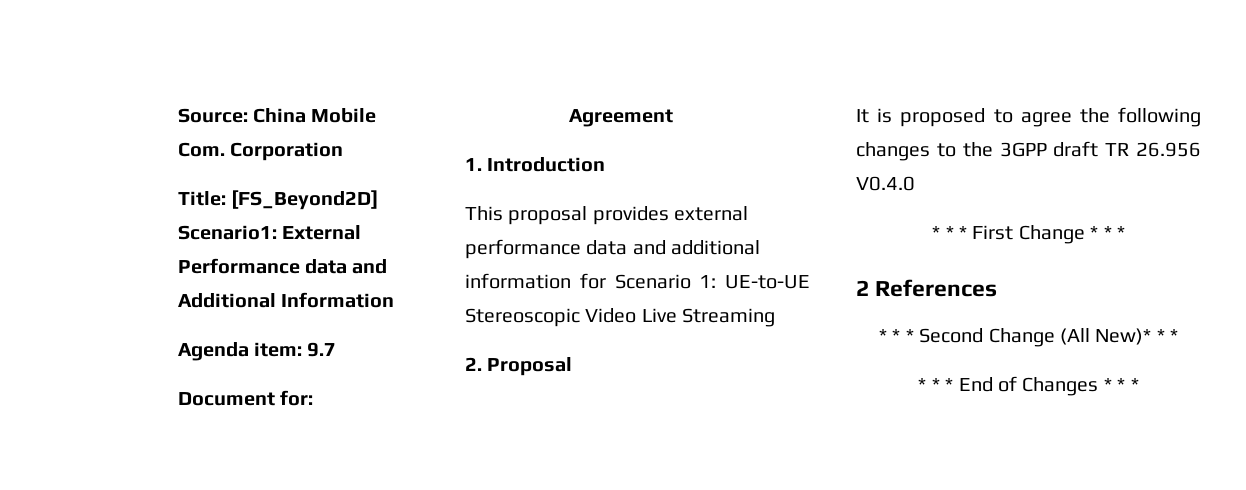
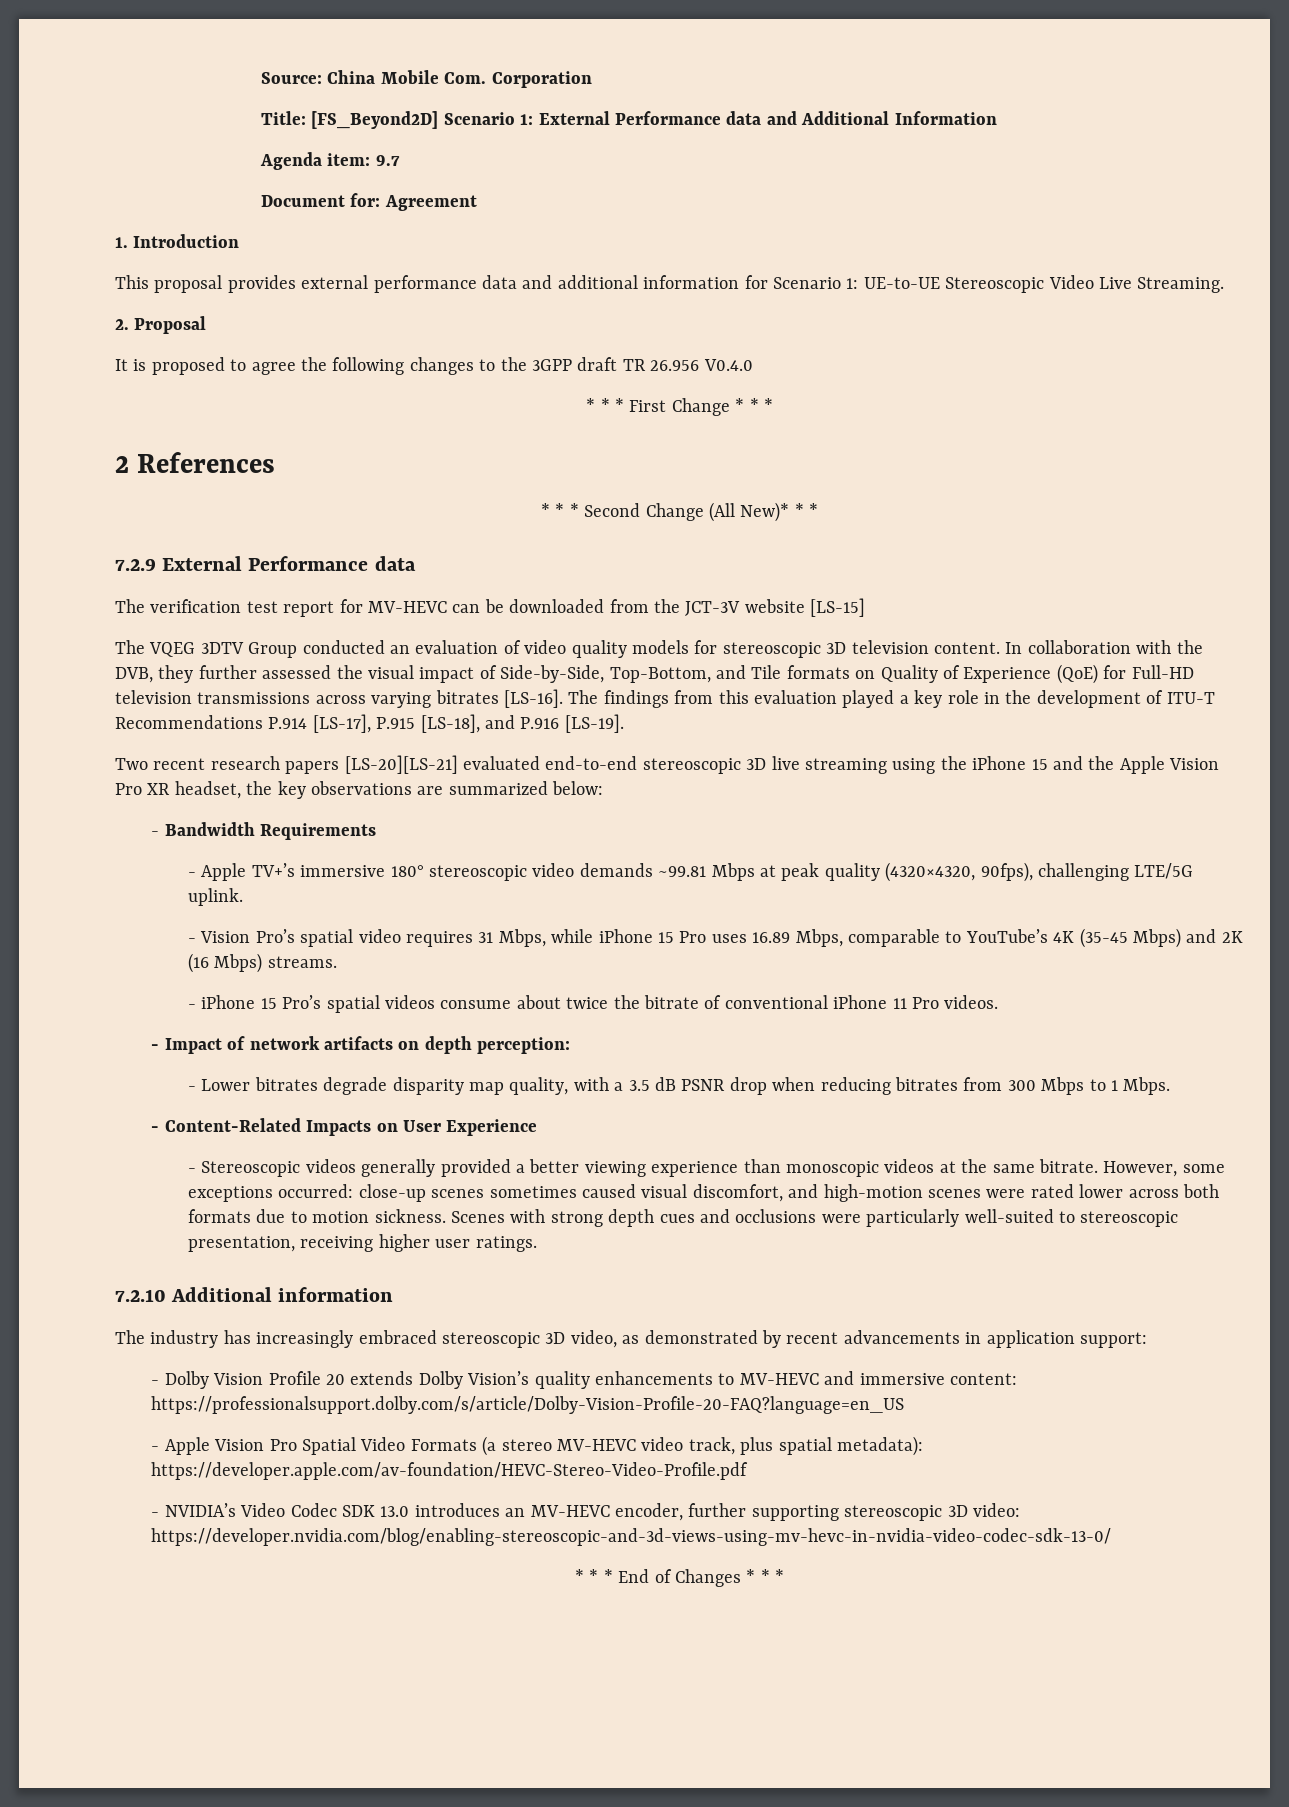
- Title: [FS_Beyond2D] Scenario1: External Performance data and Additional Information
+ Title: [FS_Beyond2D] Scenario 1: External Performance data and Additional Information
- This proposal provides external performance data and additional information for Scenario 1: UE-to-UE Stereoscopic Video Live Streaming
+ This proposal provides external performance data and additional information for Scenario 1: UE-to-UE Stereoscopic Video Live Streaming.
+ 7.2.9 External Performance data
+ The verification test report for MV-HEVC can be downloaded from the JCT-3V website [LS-15]
+ The VQEG 3DTV Group conducted an evaluation of video quality models for stereoscopic 3D television content. In collaboration with the DVB, they further assessed the visual impact of Side-by-Side, Top-Bottom, and Tile formats on Quality of Experience (QoE) for Full-HD television transmissions across varying bitrates [LS-16]. The findings from this evaluation played a key role in the development of ITU-T Recommendations P.914 [LS-17], P.915 [LS-18], and P.916 [LS-19].
+ Two recent research papers [LS-20][LS-21] evaluated end-to-end stereoscopic 3D live streaming using the iPhone 15 and the Apple Vision Pro XR headset, the key observations are summarized below:
+ - Bandwidth Requirements
+ - Apple TV+’s immersive 180° stereoscopic video demands ~99.81 Mbps at peak quality (4320×4320, 90fps), challenging LTE/5G uplink.
+ - Vision Pro’s spatial video requires 31 Mbps, while iPhone 15 Pro uses 16.89 Mbps, comparable to YouTube’s 4K (35-45 Mbps) and 2K (16 Mbps) streams.
+ - iPhone 15 Pro’s spatial videos consume about twice the bitrate of conventional iPhone 11 Pro videos.
+ - Impact of network artifacts on depth perception:
+ - Lower bitrates degrade disparity map quality, with a 3.5 dB PSNR drop when reducing bitrates from 300 Mbps to 1 Mbps.
+ - Content-Related Impacts on User Experience
+ - Stereoscopic videos generally provided a better viewing experience than monoscopic videos at the same bitrate. However, some exceptions occurred: close-up scenes sometimes caused visual discomfort, and high-motion scenes were rated lower across both formats due to motion sickness. Scenes with strong depth cues and occlusions were particularly well-suited to stereoscopic presentation, receiving higher user ratings.
+ 7.2.10 Additional information
+ The industry has increasingly embraced stereoscopic 3D video, as demonstrated by recent advancements in application support:
+ - Dolby Vision Profile 20 extends Dolby Vision’s quality enhancements to MV-HEVC and immersive content: https://professionalsupport.dolby.com/s/article/Dolby-Vision-Profile-20-FAQ?language=en_US
+ - Apple Vision Pro Spatial Video Formats (a stereo MV-HEVC video track, plus spatial metadata): https://developer.apple.com/av-foundation/HEVC-Stereo-Video-Profile.pdf
+ - NVIDIA’s Video Codec SDK 13.0 introduces an MV-HEVC encoder, further supporting stereoscopic 3D video: https://developer.nvidia.com/blog/enabling-stereoscopic-and-3d-views-using-mv-hevc-in-nvidia-video-codec-sdk-13-0/

